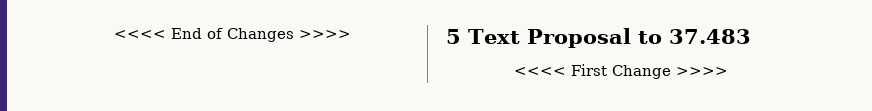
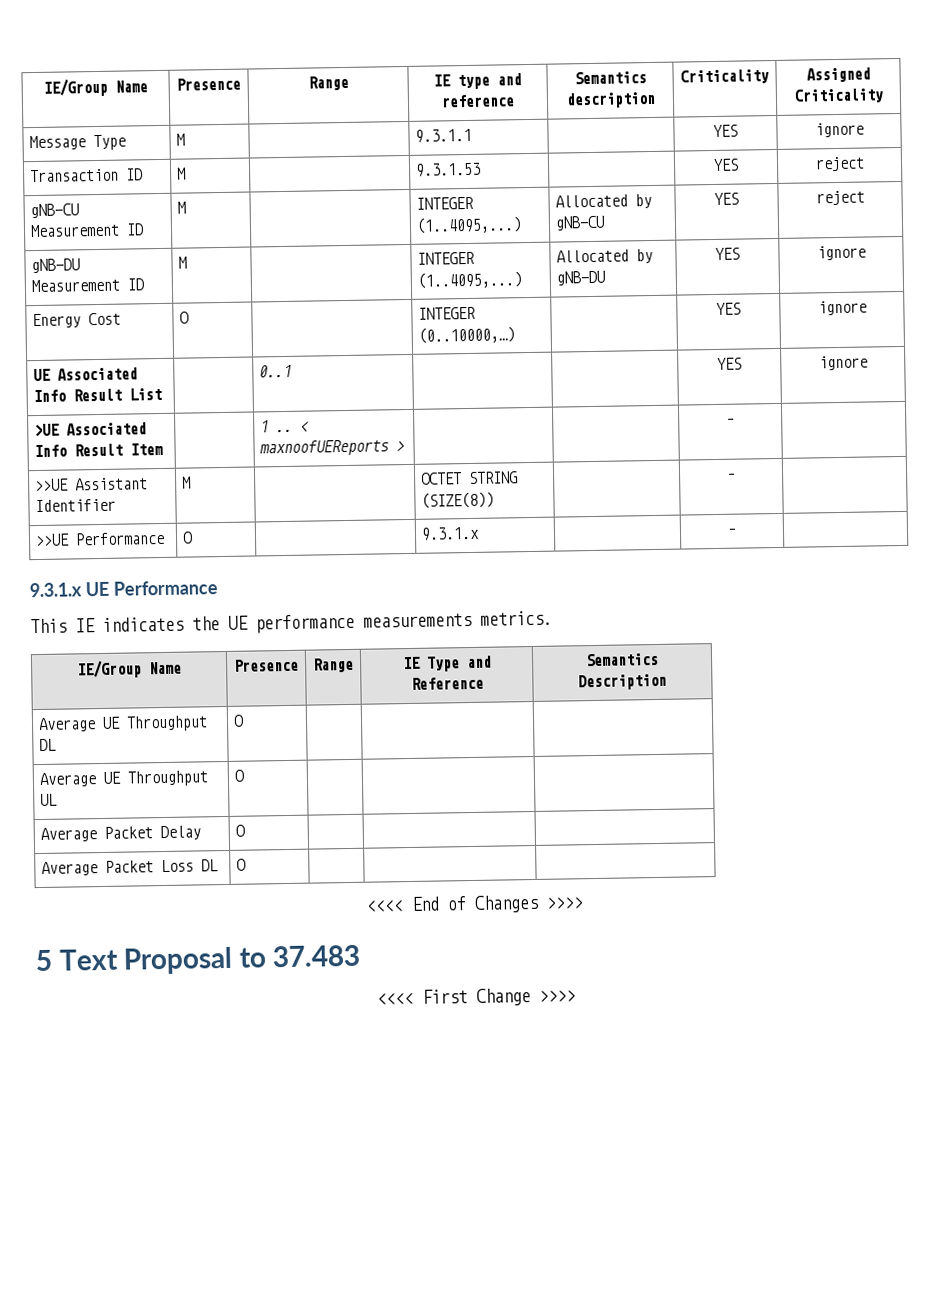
+ IE/Group Name | Presence | Range | IE type and reference | Semantics description | Criticality | Assigned Criticality
+ Message Type | M | | 9.3.1.1 | | YES | ignore
+ Transaction ID | M | | 9.3.1.53 | | YES | reject
+ gNB-CU Measurement ID | M | | INTEGER (1..4095,...) | Allocated by gNB-CU | YES | reject
+ gNB-DU Measurement ID | M | | INTEGER (1..4095,...) | Allocated by gNB-DU | YES | ignore
+ Energy Cost | O | | INTEGER (0..10000,…) | | YES | ignore
+ UE Associated Info Result List | | 0..1 | | | YES | ignore
+ >UE Associated Info Result Item | | 1 .. < maxnoofUEReports > | | | – |
+ >>UE Assistant Identifier | M | | OCTET STRING (SIZE(8)) | | – |
+ >>UE Performance | O | | 9.3.1.x | | – |
+ 9.3.1.x UE Performance
+ This IE indicates the UE performance measurements metrics.
+ IE/Group Name | Presence | Range | IE Type and Reference | Semantics Description
+ Average UE Throughput DL | O | | |
+ Average UE Throughput UL | O | | |
+ Average Packet Delay | O | | |
+ Average Packet Loss DL | O | | |

